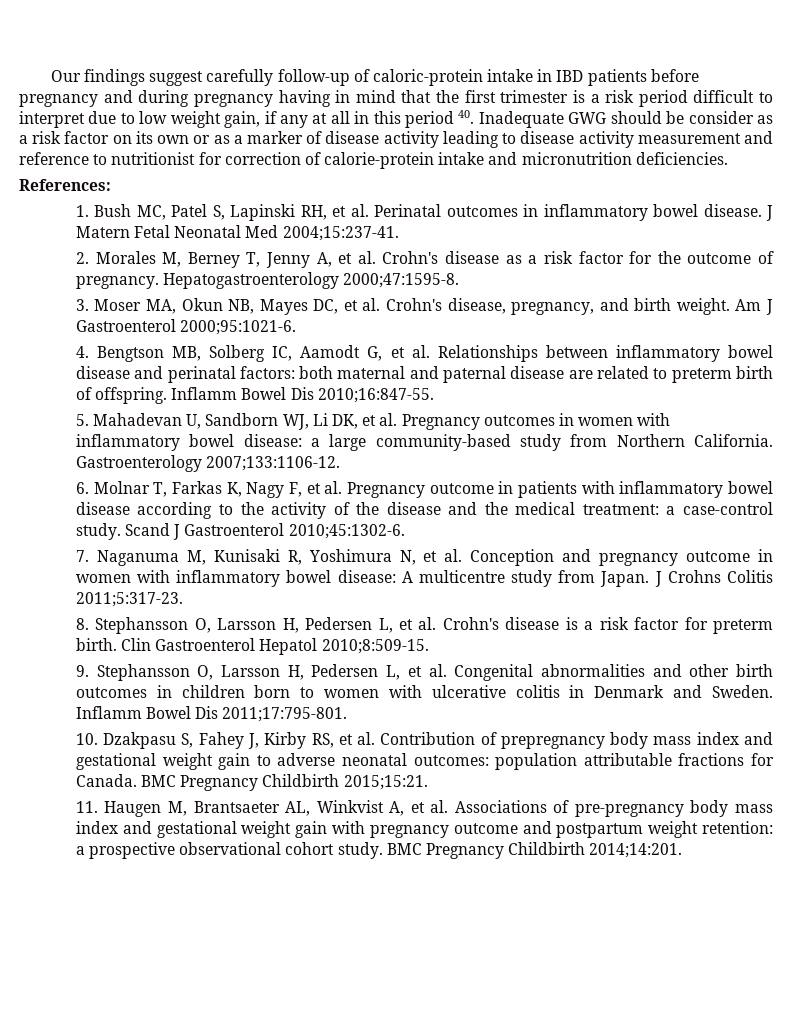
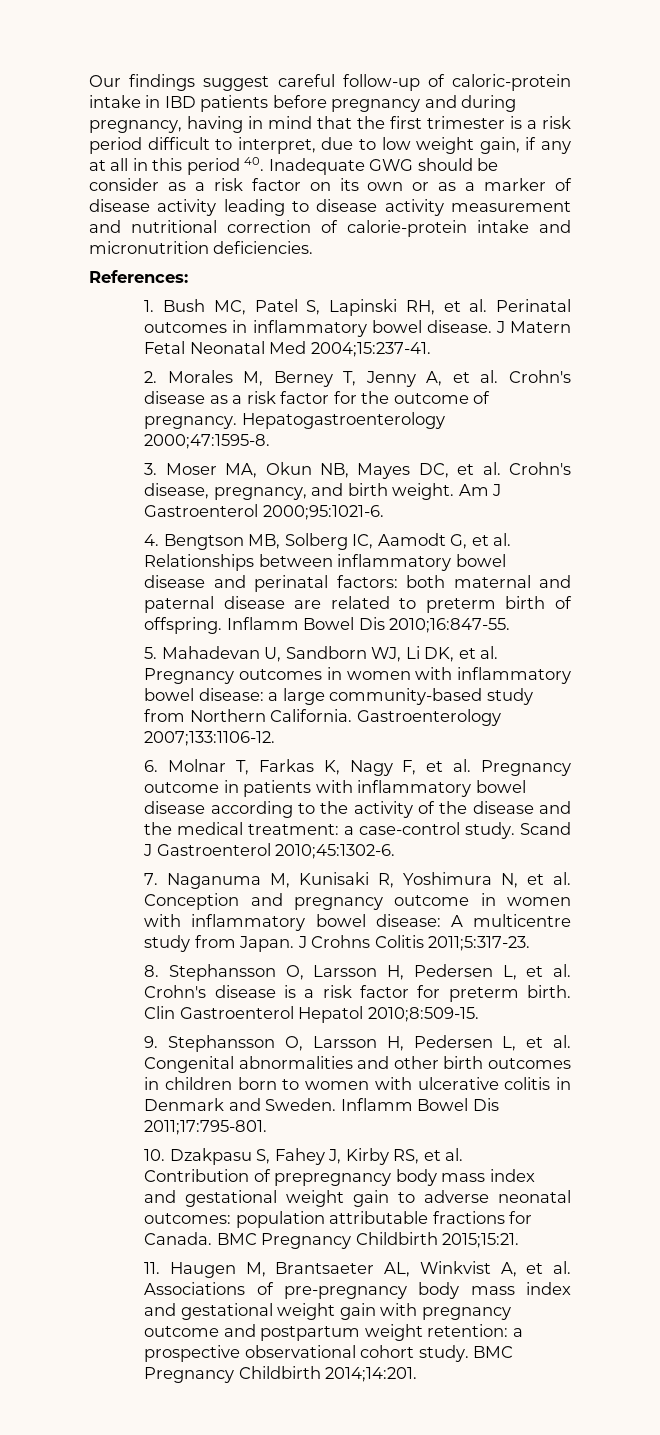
- Our findings suggest carefully follow-up of caloric-protein intake in IBD patients before pregnancy and during pregnancy having in mind that the first trimester is a risk period difficult to interpret due to low weight gain, if any at all in this period 40. Inadequate GWG should be consider as a risk factor on its own or as a marker of disease activity leading to disease activity measurement and reference to nutritionist for correction of calorie-protein intake and micronutrition deficiencies.
+ Our findings suggest careful follow-up of caloric-protein intake in IBD patients before pregnancy and during pregnancy, having in mind that the first trimester is a risk period difficult to interpret, due to low weight gain, if any at all in this period 40. Inadequate GWG should be consider as a risk factor on its own or as a marker of disease activity leading to disease activity measurement and nutritional correction of calorie-protein intake and micronutrition deficiencies.

